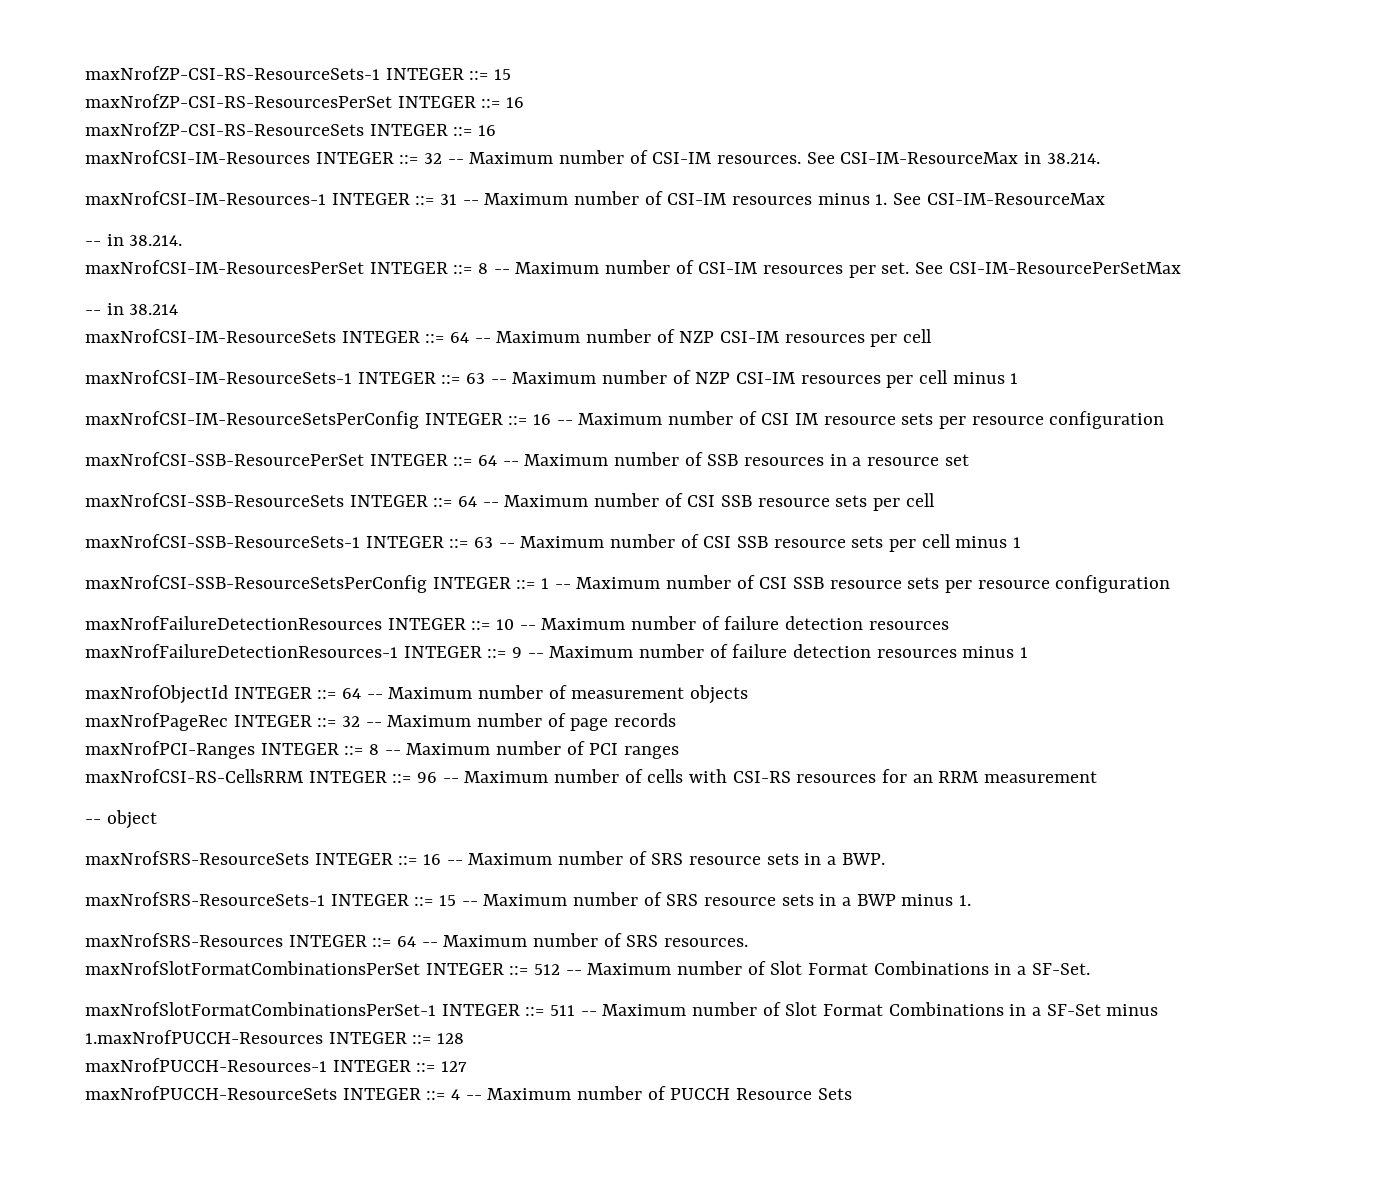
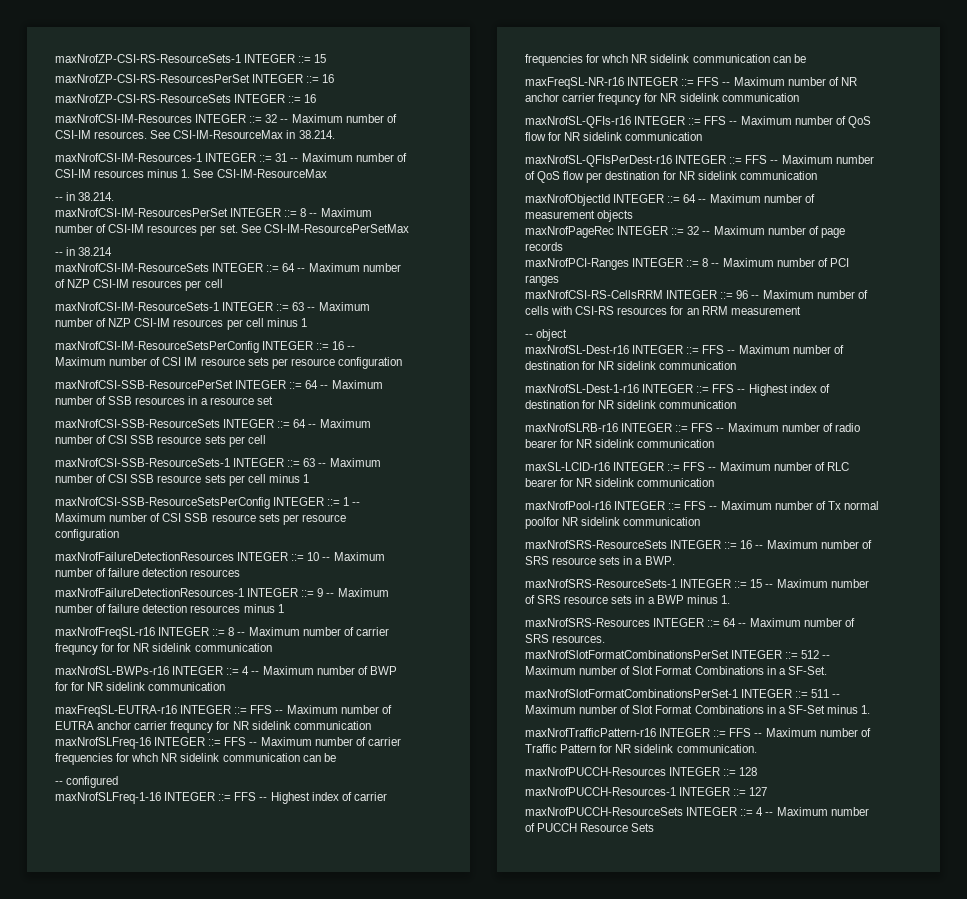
+ maxNrofFreqSL-r16 INTEGER ::= 8 -- Maximum number of carrier frequncy for for NR sidelink communication
+ maxNrofSL-BWPs-r16 INTEGER ::= 4 -- Maximum number of BWP for for NR sidelink communication
+ maxFreqSL-EUTRA-r16 INTEGER ::= FFS -- Maximum number of EUTRA anchor carrier frequncy for NR sidelink communication maxNrofSLFreq-16 INTEGER ::= FFS -- Maximum number of carrier frequencies for whch NR sidelink communication can be
+ -- configured
+ maxNrofSLFreq-1-16 INTEGER ::= FFS -- Highest index of carrier frequencies for whch NR sidelink communication can be
+ maxFreqSL-NR-r16 INTEGER ::= FFS -- Maximum number of NR anchor carrier frequncy for NR sidelink communication
+ maxNrofSL-QFIs-r16 INTEGER ::= FFS -- Maximum number of QoS flow for NR sidelink communication
+ maxNrofSL-QFIsPerDest-r16 INTEGER ::= FFS -- Maximum number of QoS flow per destination for NR sidelink communication
+ maxNrofSL-Dest-r16 INTEGER ::= FFS -- Maximum number of destination for NR sidelink communication
+ maxNrofSL-Dest-1-r16 INTEGER ::= FFS -- Highest index of destination for NR sidelink communication
+ maxNrofSLRB-r16 INTEGER ::= FFS -- Maximum number of radio bearer for NR sidelink communication
+ maxSL-LCID-r16 INTEGER ::= FFS -- Maximum number of RLC bearer for NR sidelink communication
+ maxNrofPool-r16 INTEGER ::= FFS -- Maximum number of Tx normal poolfor NR sidelink communication
- maxNrofSlotFormatCombinationsPerSet-1 INTEGER ::= 511 -- Maximum number of Slot Format Combinations in a SF-Set minus 1.maxNrofPUCCH-Resources INTEGER ::= 128
+ maxNrofSlotFormatCombinationsPerSet-1 INTEGER ::= 511 -- Maximum number of Slot Format Combinations in a SF-Set minus 1.
+ maxNrofTrafficPattern-r16 INTEGER ::= FFS -- Maximum number of Traffic Pattern for NR sidelink communication.
+ maxNrofPUCCH-Resources INTEGER ::= 128

